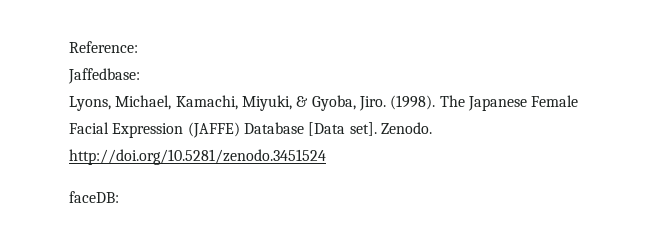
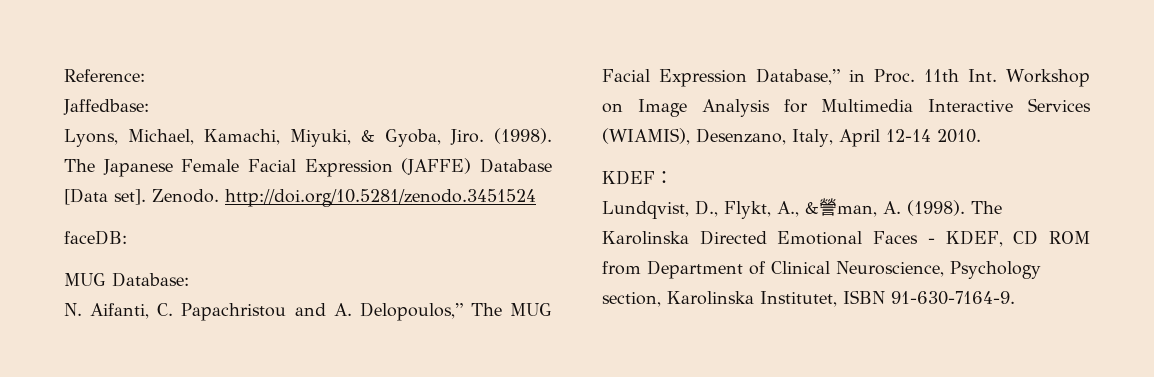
+ MUG Database:
+ N. Aifanti, C. Papachristou and A. Delopoulos,” The MUG Facial Expression Database,” in Proc. 11th Int. Workshop on Image Analysis for Multimedia Interactive Services (WIAMIS), Desenzano, Italy, April 12-14 2010.
+ KDEF：
+ Lundqvist, D., Flykt, A., &謍man, A. (1998). The Karolinska Directed Emotional Faces - KDEF, CD ROM from Department of Clinical Neuroscience, Psychology section, Karolinska Institutet, ISBN 91-630-7164-9.

